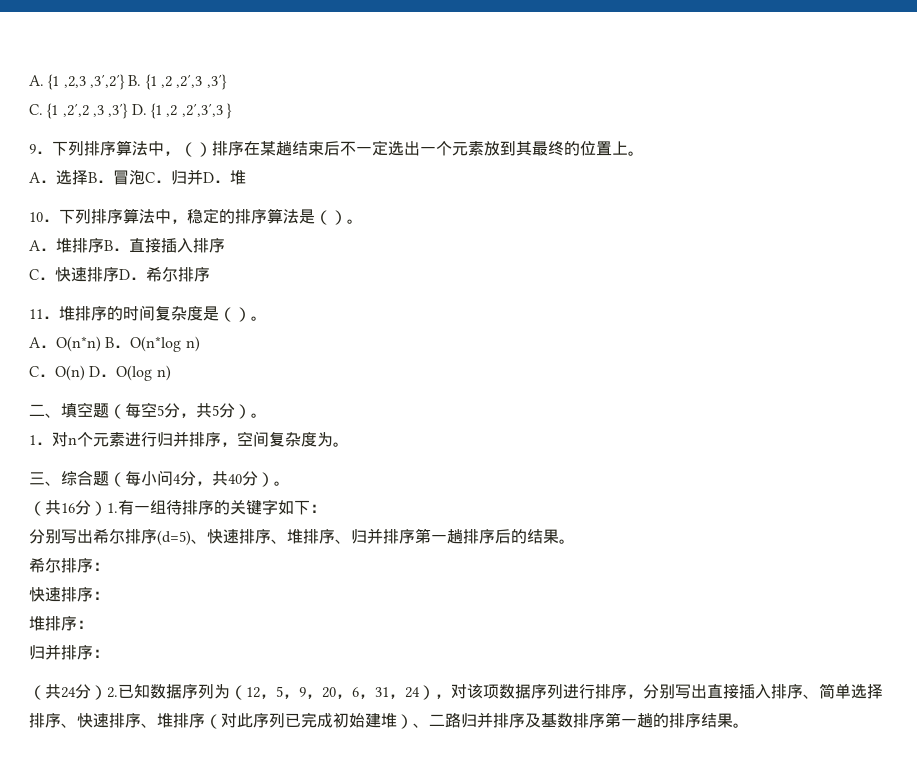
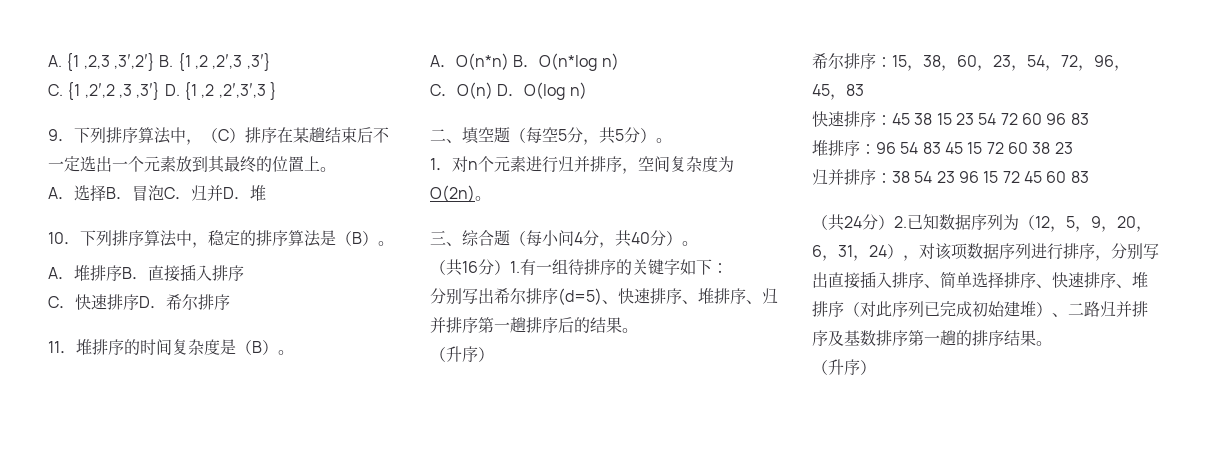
- 9．下列排序算法中，（）排序在某趟结束后不一定选出一个元素放到其最终的位置上。
+ 9．下列排序算法中，（C）排序在某趟结束后不一定选出一个元素放到其最终的位置上。
- 10．下列排序算法中，稳定的排序算法是（）。
+ 10．下列排序算法中，稳定的排序算法是（B）。
- 11．堆排序的时间复杂度是（）。
+ 11．堆排序的时间复杂度是（B）。
- 1．对n个元素进行归并排序，空间复杂度为。
+ 1．对n个元素进行归并排序，空间复杂度为O(2n)。
  分别写出希尔排序(d=5)、快速排序、堆排序、归并排序第一趟排序后的结果。
+ （升序）
- 希尔排序：
- 快速排序：
- 堆排序：
- 归并排序：
+ 希尔排序：15，38，60，23，54，72，96，45，83
+ 快速排序：45 38 15 23 54 72 60 96 83
+ 堆排序：96 54 83 45 15 72 60 38 23
+ 归并排序：38 54 23 96 15 72 45 60 83
  （共24分）2.已知数据序列为（12，5，9，20，6，31，24），对该项数据序列进行排序，分别写出直接插入排序、简单选择排序、快速排序、堆排序（对此序列已完成初始建堆）、二路归并排序及基数排序第一趟的排序结果。
+ （升序）

